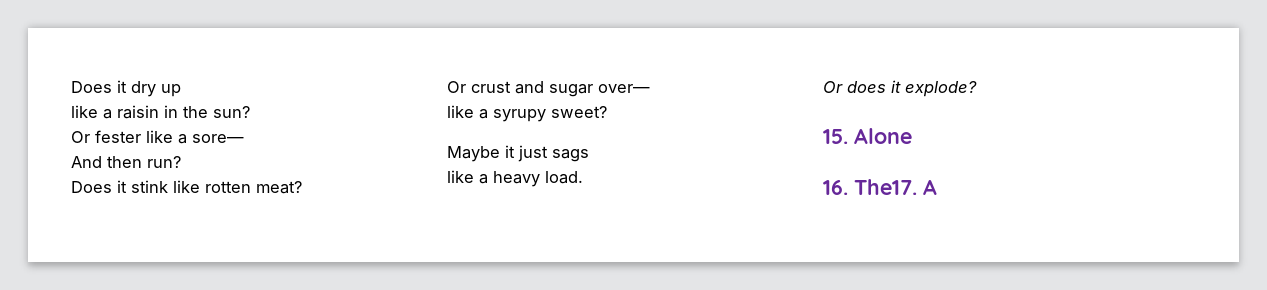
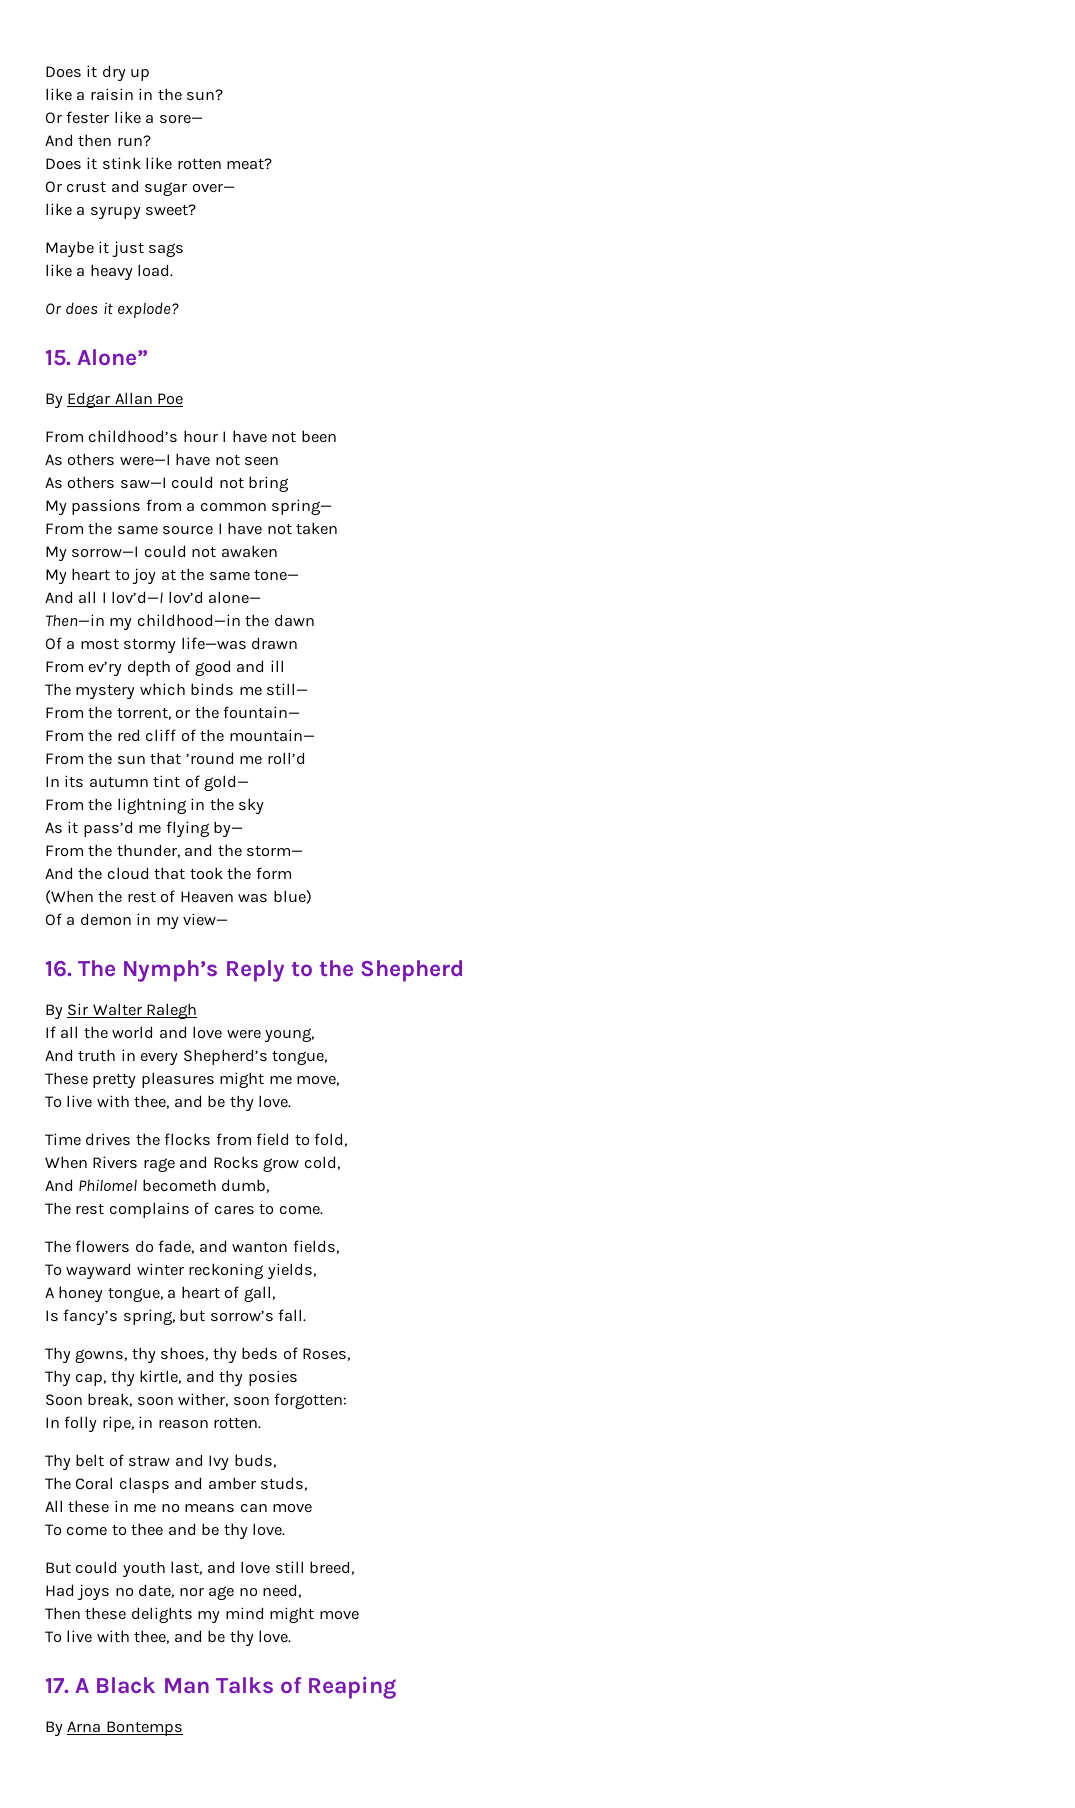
- 15. Alone
- 16. The17. A
+ 15. Alone”
+ By Edgar Allan Poe
+ From childhood’s hour I have not been
+ As others were—I have not seen
+ As others saw—I could not bring
+ My passions from a common spring—
+ From the same source I have not taken
+ My sorrow—I could not awaken
+ My heart to joy at the same tone—
+ And all I lov’d—I lov’d alone—
+ Then—in my childhood—in the dawn
+ Of a most stormy life—was drawn
+ From ev’ry depth of good and ill
+ The mystery which binds me still—
+ From the torrent, or the fountain—
+ From the red cliff of the mountain—
+ From the sun that ’round me roll’d
+ In its autumn tint of gold—
+ From the lightning in the sky
+ As it pass’d me flying by—
+ From the thunder, and the storm—
+ And the cloud that took the form
+ (When the rest of Heaven was blue)
+ Of a demon in my view—
+ 16. The Nymph’s Reply to the Shepherd
+ By Sir Walter Ralegh
+ If all the world and love were young,
+ And truth in every Shepherd’s tongue,
+ These pretty pleasures might me move,
+ To live with thee, and be thy love.
+ Time drives the flocks from field to fold,
+ When Rivers rage and Rocks grow cold,
+ And Philomel becometh dumb,
+ The rest complains of cares to come.
+ The flowers do fade, and wanton fields,
+ To wayward winter reckoning yields,
+ A honey tongue, a heart of gall,
+ Is fancy’s spring, but sorrow’s fall.
+ Thy gowns, thy shoes, thy beds of Roses,
+ Thy cap, thy kirtle, and thy posies
+ Soon break, soon wither, soon forgotten:
+ In folly ripe, in reason rotten.
+ Thy belt of straw and Ivy buds,
+ The Coral clasps and amber studs,
+ All these in me no means can move
+ To come to thee and be thy love.
+ But could youth last, and love still breed,
+ Had joys no date, nor age no need,
+ Then these delights my mind might move
+ To live with thee, and be thy love.
+ 17. A Black Man Talks of Reaping
+ By Arna Bontemps

